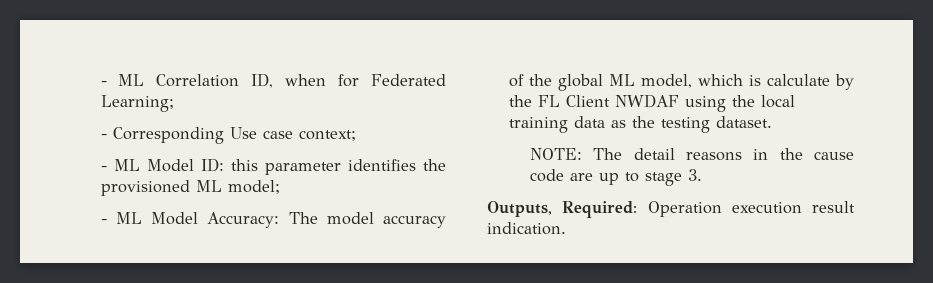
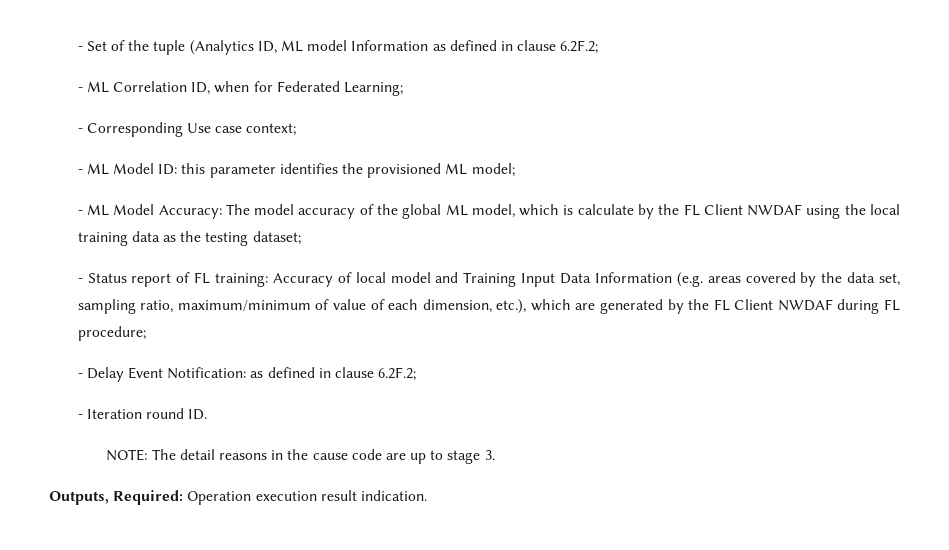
+ - Set of the tuple (Analytics ID, ML model Information as defined in clause 6.2F.2;
- - ML Model Accuracy: The model accuracy of the global ML model, which is calculate by the FL Client NWDAF using the local training data as the testing dataset.
+ - ML Model Accuracy: The model accuracy of the global ML model, which is calculate by the FL Client NWDAF using the local training data as the testing dataset;
+ - Status report of FL training: Accuracy of local model and Training Input Data Information (e.g. areas covered by the data set, sampling ratio, maximum/minimum of value of each dimension, etc.), which are generated by the FL Client NWDAF during FL procedure;
+ - Delay Event Notification: as defined in clause 6.2F.2;
+ - Iteration round ID.

